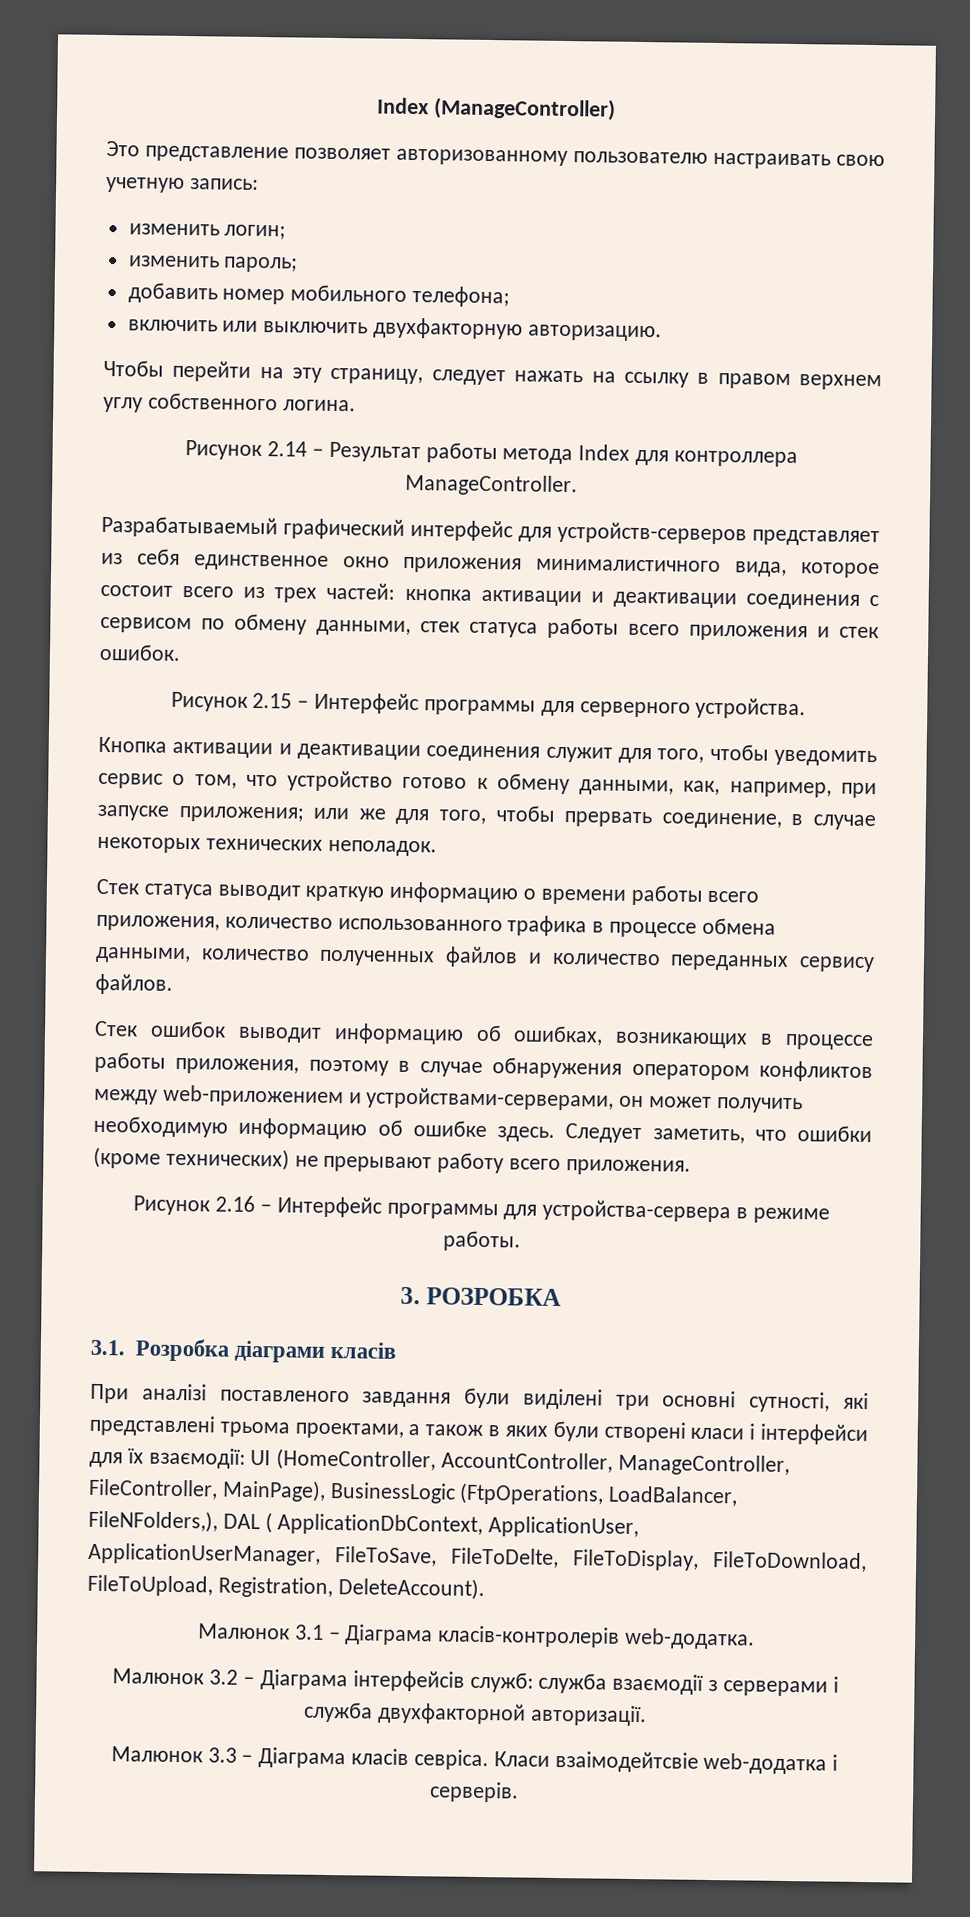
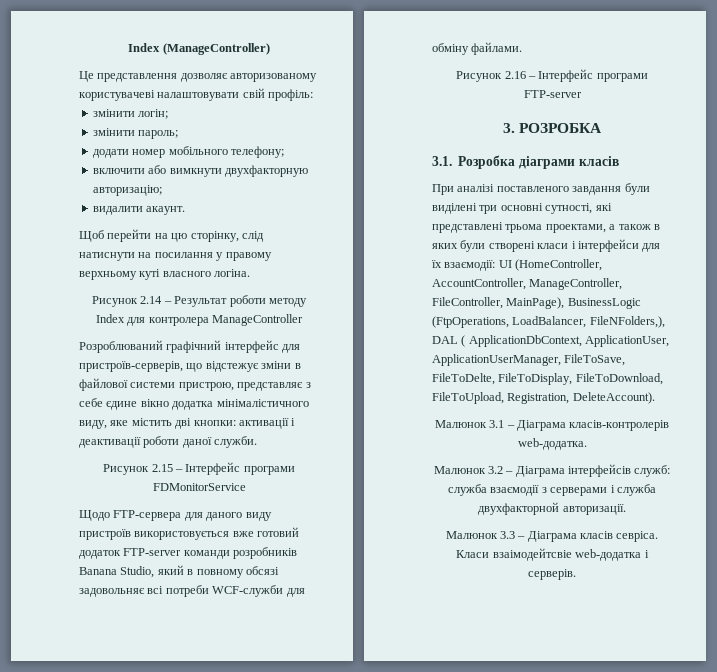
- Это представление позволяет авторизованному пользователю настраивать свою учетную запись:
- изменить логин;
- изменить пароль;
- добавить номер мобильного телефона;
- включить или выключить двухфакторную авторизацию.
- Чтобы перейти на эту страницу, следует нажать на ссылку в правом верхнем углу собственного логина.
- Рисунок 2.14 – Результат работы метода Index для контроллера ManageController.
- Разрабатываемый графический интерфейс для устройств-серверов представляет из себя единственное окно приложения минималистичного вида, которое состоит всего из трех частей: кнопка активации и деактивации соединения с сервисом по обмену данными, стек статуса работы всего приложения и стек ошибок.
- Рисунок 2.15 – Интерфейс программы для серверного устройства.
- Кнопка активации и деактивации соединения служит для того, чтобы уведомить сервис о том, что устройство готово к обмену данными, как, например, при запуске приложения; или же для того, чтобы прервать соединение, в случае некоторых технических неполадок.
- Стек статуса выводит краткую информацию о времени работы всего приложения, количество использованного трафика в процессе обмена данными, количество полученных файлов и количество переданных сервису файлов.
- Стек ошибок выводит информацию об ошибках, возникающих в процессе работы приложения, поэтому в случае обнаружения оператором конфликтов между web-приложением и устройствами-серверами, он может получить необходимую информацию об ошибке здесь. Следует заметить, что ошибки (кроме технических) не прерывают работу всего приложения.
- Рисунок 2.16 – Интерфейс программы для устройства-сервера в режиме работы.
+ Це представлення дозволяє авторизованому користувачеві налаштовувати свій профіль:
+ змінити логін;
+ змінити пароль;
+ додати номер мобільного телефону;
+ включити або вимкнути двухфакторную авторизацію;
+ видалити акаунт.
+ Щоб перейти на цю сторінку, слід натиснути на посилання у правому верхньому куті власного логіна.
+ Рисунок 2.14 – Результат роботи методу Index для контролера ManageController
+ Розроблюваний графічний інтерфейс для пристроїв-серверів, що відстежує зміни в файлової системи пристрою, представляє з себе єдине вікно додатка мінімалістичного виду, яке містить дві кнопки: активації і деактивації роботи даної служби.
+ Рисунок 2.15 – Інтерфейс програми FDMonitorService
+ Щодо FTP-сервера для даного виду пристроїв використовується вже готовий додаток FTP-server команди розробників Banana Studio, який в повному обсязі задовольняє всі потреби WCF-служби для обміну файлами.
+ Рисунок 2.16 – Інтерфейс програми FTP-server

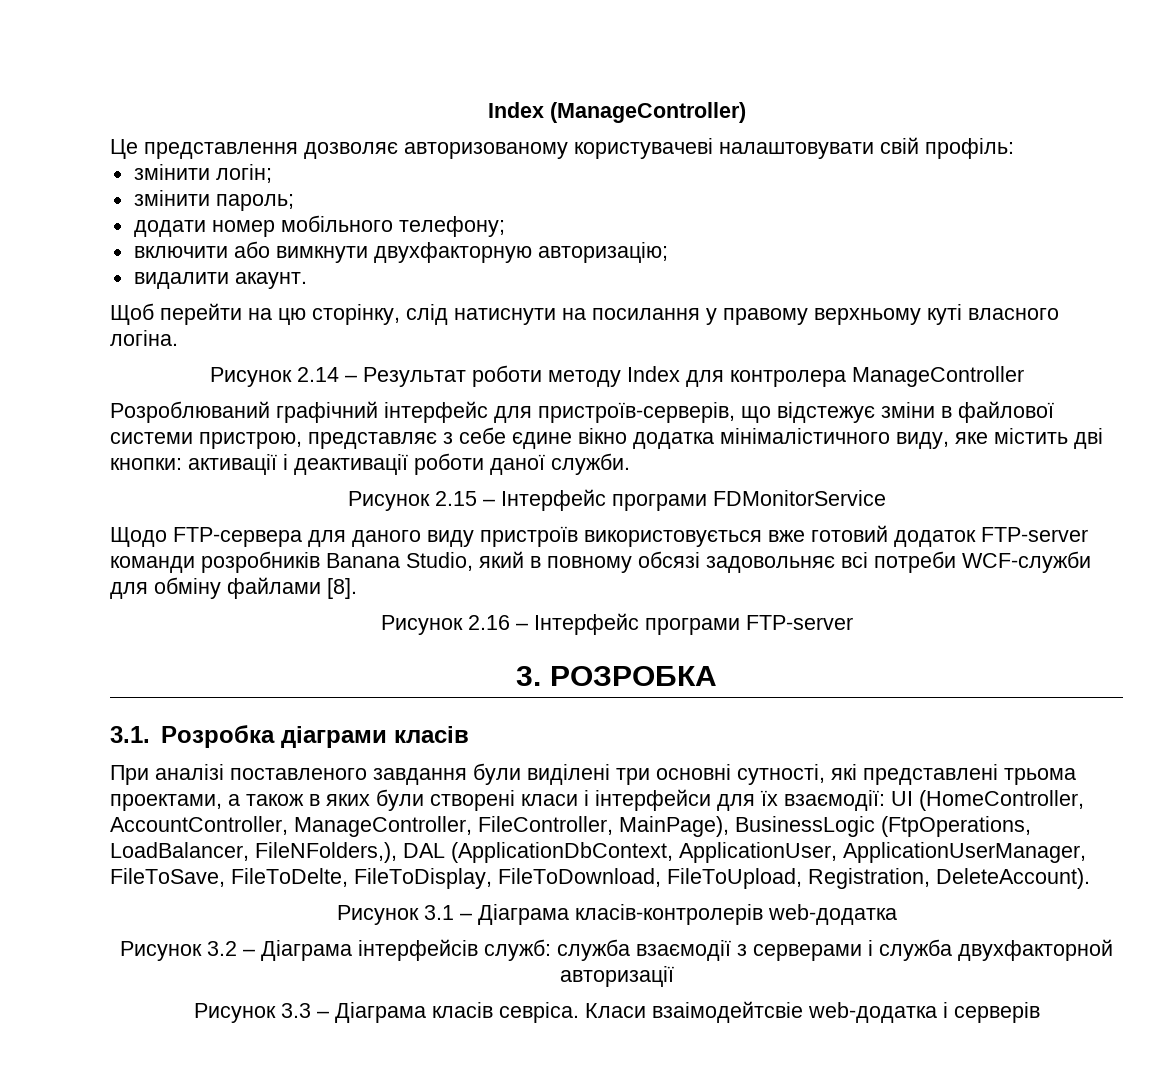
- Щодо FTP-сервера для даного виду пристроїв використовується вже готовий додаток FTP-server команди розробників Banana Studio, який в повному обсязі задовольняє всі потреби WCF-служби для обміну файлами.
+ Щодо FTP-сервера для даного виду пристроїв використовується вже готовий додаток FTP-server команди розробників Banana Studio, який в повному обсязі задовольняє всі потреби WCF-служби для обміну файлами [8].
- При аналізі поставленого завдання були виділені три основні сутності, які представлені трьома проектами, а також в яких були створені класи і інтерфейси для їх взаємодії: UI (HomeController, AccountController, ManageController, FileController, MainPage), BusinessLogic (FtpOperations, LoadBalancer, FileNFolders,), DAL ( ApplicationDbContext, ApplicationUser, ApplicationUserManager, FileToSave, FileToDelte, FileToDisplay, FileToDownload, FileToUpload, Registration, DeleteAccount).
+ При аналізі поставленого завдання були виділені три основні сутності, які представлені трьома проектами, а також в яких були створені класи і інтерфейси для їх взаємодії: UI (HomeController, AccountController, ManageController, FileController, MainPage), BusinessLogic (FtpOperations, LoadBalancer, FileNFolders,), DAL (ApplicationDbContext, ApplicationUser, ApplicationUserManager, FileToSave, FileToDelte, FileToDisplay, FileToDownload, FileToUpload, Registration, DeleteAccount).
- Малюнок 3.1 – Діаграма класів-контролерів web-додатка.
- Малюнок 3.2 – Діаграма інтерфейсів служб: служба взаємодії з серверами і служба двухфакторной авторизації.
- Малюнок 3.3 – Діаграма класів севріса.
+ Рисунок 3.1 – Діаграма класів-контролерів web-додатка
+ Рисунок 3.2 – Діаграма інтерфейсів служб: служба взаємодії з серверами і служба двухфакторной авторизації
+ Рисунок 3.3 – Діаграма класів севріса.
- Класи взаімодейтсвіе web-додатка і серверів.
+ Класи взаімодейтсвіе web-додатка і серверів

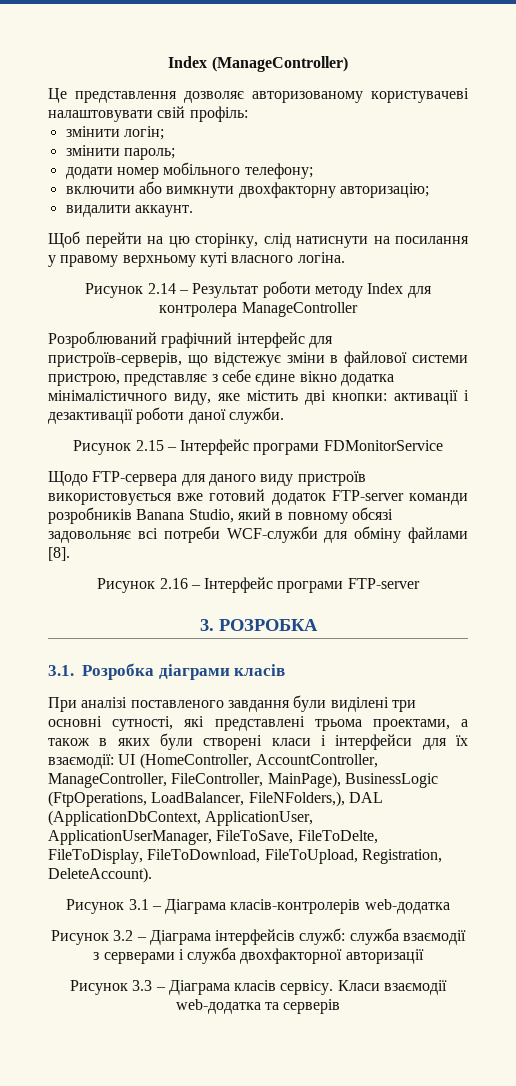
- включити або вимкнути двухфакторную авторизацію;
+ включити або вимкнути двохфакторну авторизацію;
- видалити акаунт.
+ видалити аккаунт.
- Розроблюваний графічний інтерфейс для пристроїв-серверів, що відстежує зміни в файлової системи пристрою, представляє з себе єдине вікно додатка мінімалістичного виду, яке містить дві кнопки: активації і деактивації роботи даної служби.
+ Розроблюваний графічний інтерфейс для пристроїв-серверів, що відстежує зміни в файлової системи пристрою, представляє з себе єдине вікно додатка мінімалістичного виду, яке містить дві кнопки: активації і дезактивації роботи даної служби.
- Рисунок 3.2 – Діаграма інтерфейсів служб: служба взаємодії з серверами і служба двухфакторной авторизації
+ Рисунок 3.2 – Діаграма інтерфейсів служб: служба взаємодії з серверами і служба двохфакторної авторизації
- Рисунок 3.3 – Діаграма класів севріса. Класи взаімодейтсвіе web-додатка і серверів
+ Рисунок 3.3 – Діаграма класів сервісу. Класи взаємодії web-додатка та серверів

